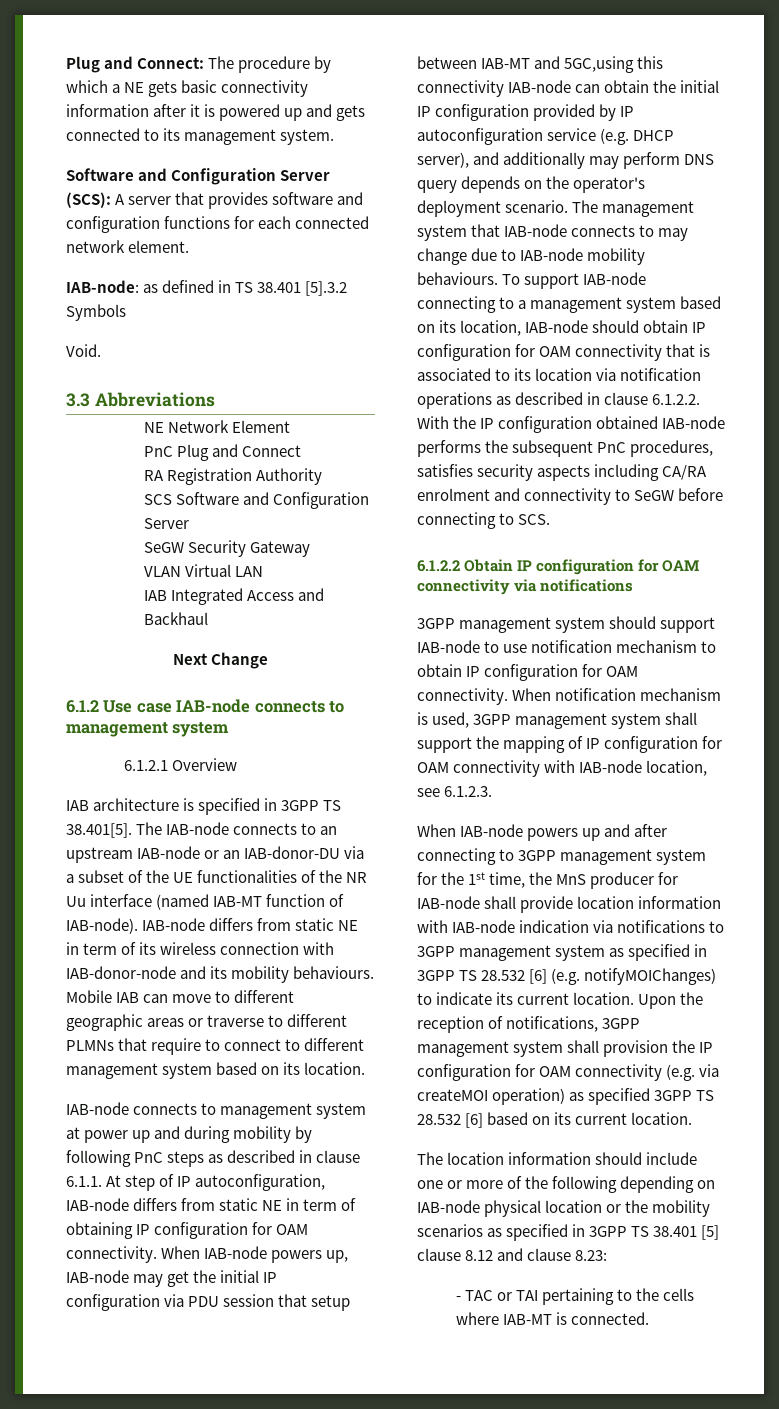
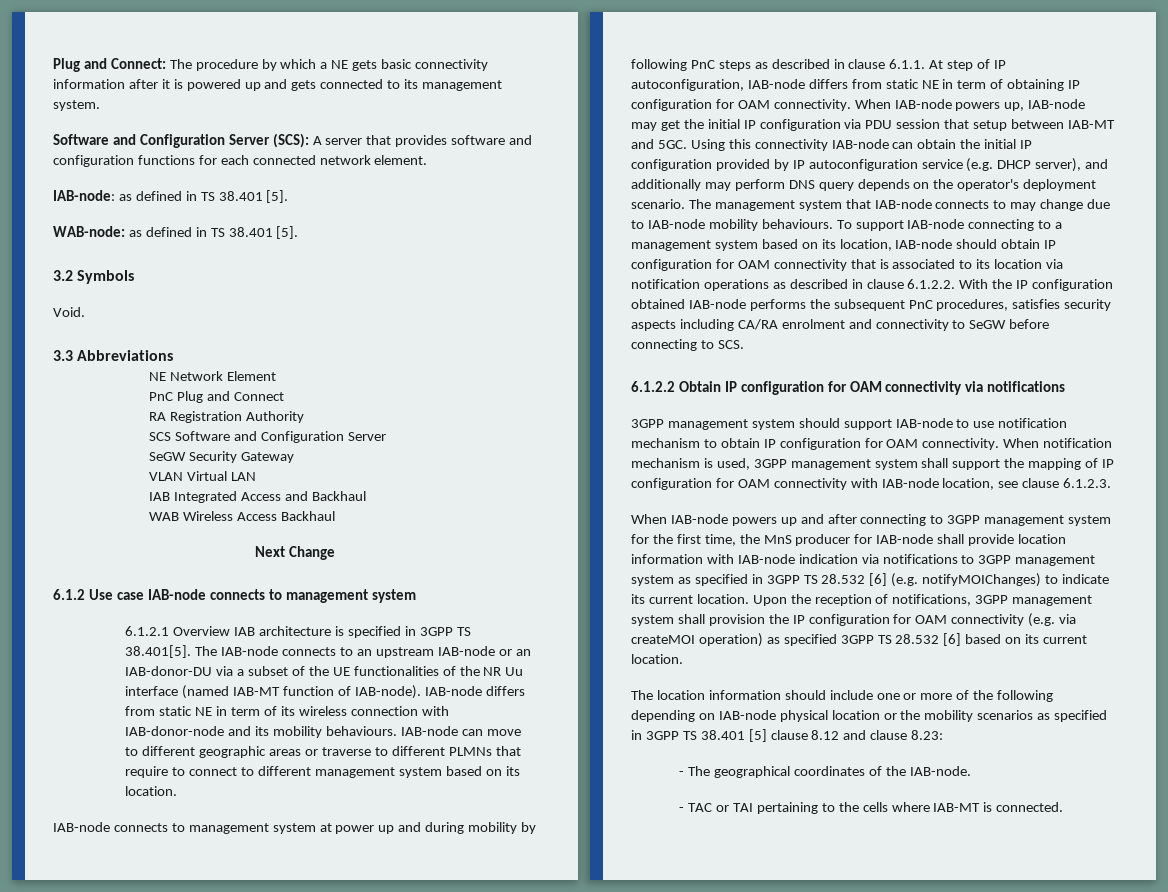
- IAB-node: as defined in TS 38.401 [5].3.2 Symbols
+ IAB-node: as defined in TS 38.401 [5].
+ WAB-node: as defined in TS 38.401 [5].
+ 3.2 Symbols
+ WAB Wireless Access Backhaul
- 6.1.2.1 Overview
- IAB architecture is specified in 3GPP TS 38.401[5]. The IAB-node connects to an upstream IAB-node or an IAB-donor-DU via a subset of the UE functionalities of the NR Uu interface (named IAB-MT function of IAB-node).
+ 6.1.2.1 Overview IAB architecture is specified in 3GPP TS 38.401[5]. The IAB-node connects to an upstream IAB-node or an IAB-donor-DU via a subset of the UE functionalities of the NR Uu interface (named IAB-MT function of IAB-node).
- Mobile IAB can move to different geographic areas or traverse to different PLMNs that require to connect to different management system based on its location.
+ IAB-node can move to different geographic areas or traverse to different PLMNs that require to connect to different management system based on its location.
- When IAB-node powers up, IAB-node may get the initial IP configuration via PDU session that setup between IAB-MT and 5GC,using this connectivity IAB-node can obtain the initial IP configuration provided by IP autoconfiguration service (e.g. DHCP server), and additionally may perform DNS query depends on the operator's deployment scenario.
+ When IAB-node powers up, IAB-node may get the initial IP configuration via PDU session that setup between IAB-MT and 5GC. Using this connectivity IAB-node can obtain the initial IP configuration provided by IP autoconfiguration service (e.g. DHCP server), and additionally may perform DNS query depends on the operator's deployment scenario.
- When notification mechanism is used, 3GPP management system shall support the mapping of IP configuration for OAM connectivity with IAB-node location, see 6.1.2.3.
+ When notification mechanism is used, 3GPP management system shall support the mapping of IP configuration for OAM connectivity with IAB-node location, see clause 6.1.2.3.
- When IAB-node powers up and after connecting to 3GPP management system for the 1st time, the MnS producer for IAB-node shall provide location information with IAB-node indication via notifications to 3GPP management system as specified in 3GPP TS 28.532 [6] (e.g. notifyMOIChanges) to indicate its current location.
+ When IAB-node powers up and after connecting to 3GPP management system for the first time, the MnS producer for IAB-node shall provide location information with IAB-node indication via notifications to 3GPP management system as specified in 3GPP TS 28.532 [6] (e.g. notifyMOIChanges) to indicate its current location.
+ - The geographical coordinates of the IAB-node.

